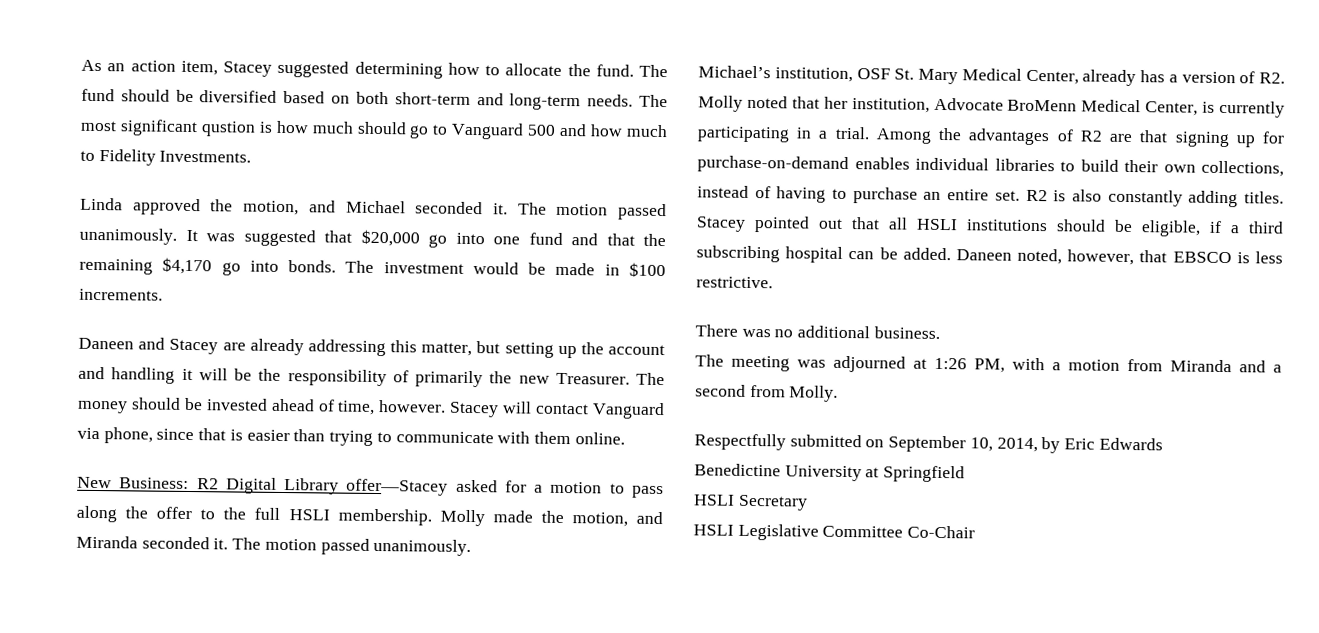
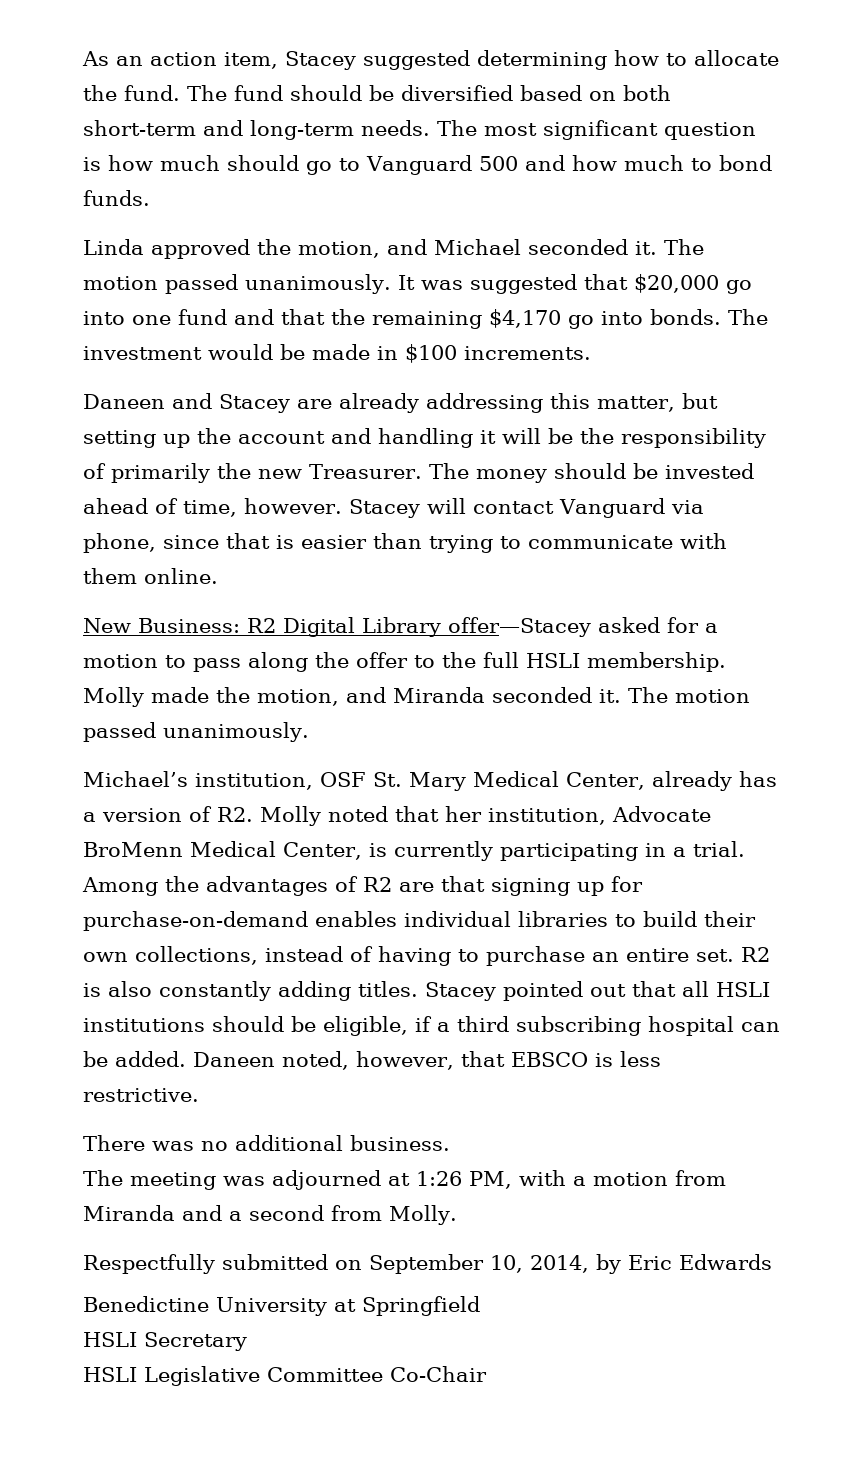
- The most significant qustion is how much should go to Vanguard 500 and how much to Fidelity Investments.
+ The most significant question is how much should go to Vanguard 500 and how much to bond funds.

